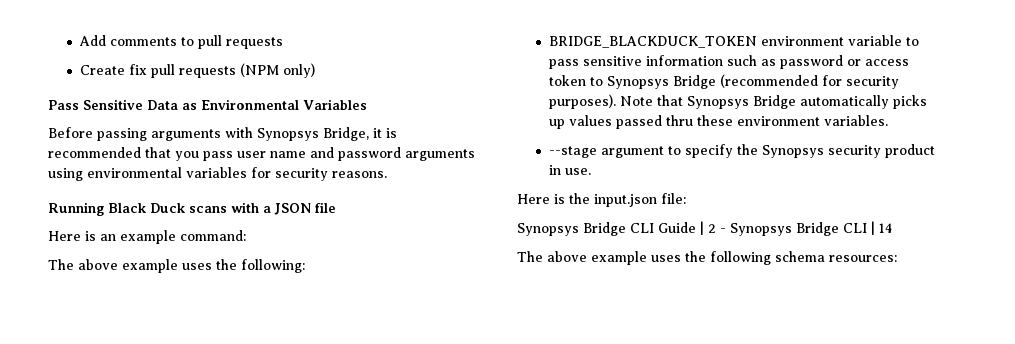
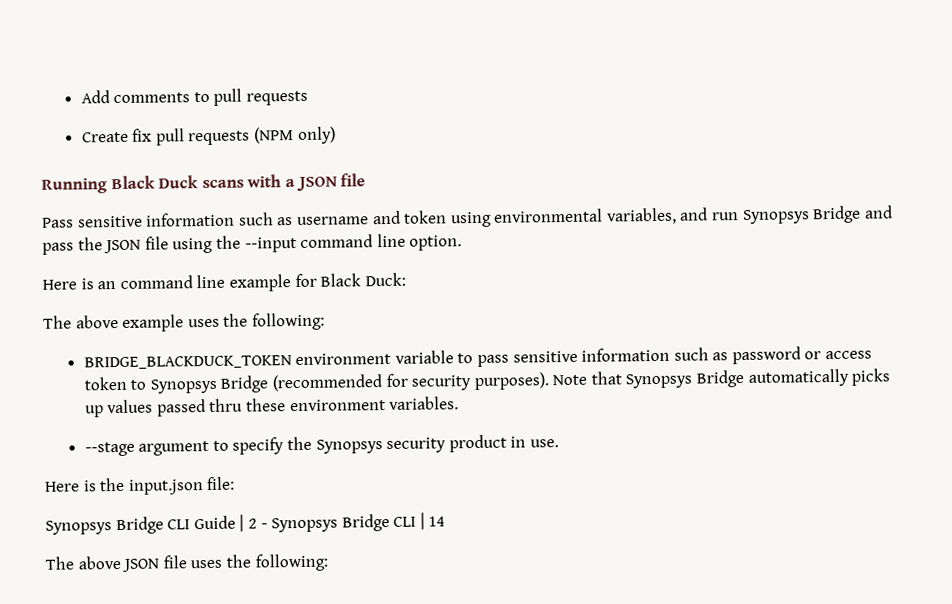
- Pass Sensitive Data as Environmental Variables
- Before passing arguments with Synopsys Bridge, it is recommended that you pass user name and password arguments using environmental variables for security reasons.
- Here is an example command:
+ Pass sensitive information such as username and token using environmental variables, and run Synopsys Bridge and pass the JSON file using the --input command line option.
+ Here is an command line example for Black Duck:
- The above example uses the following schema resources:
+ The above JSON file uses the following:

